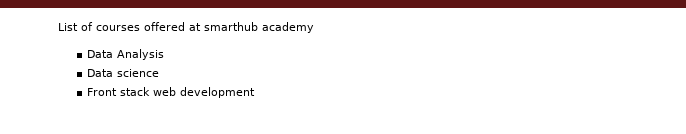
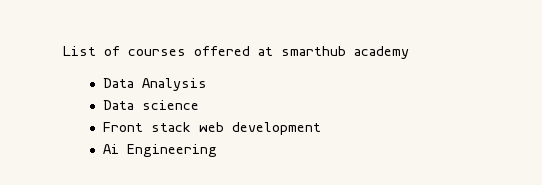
+ Ai Engineering

